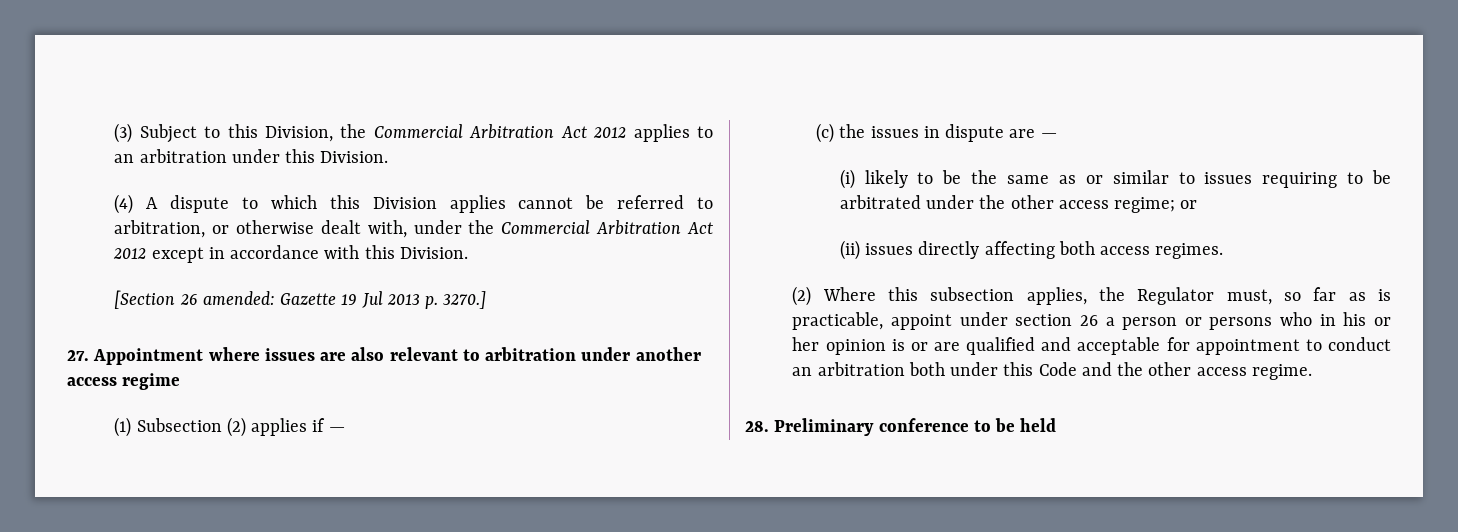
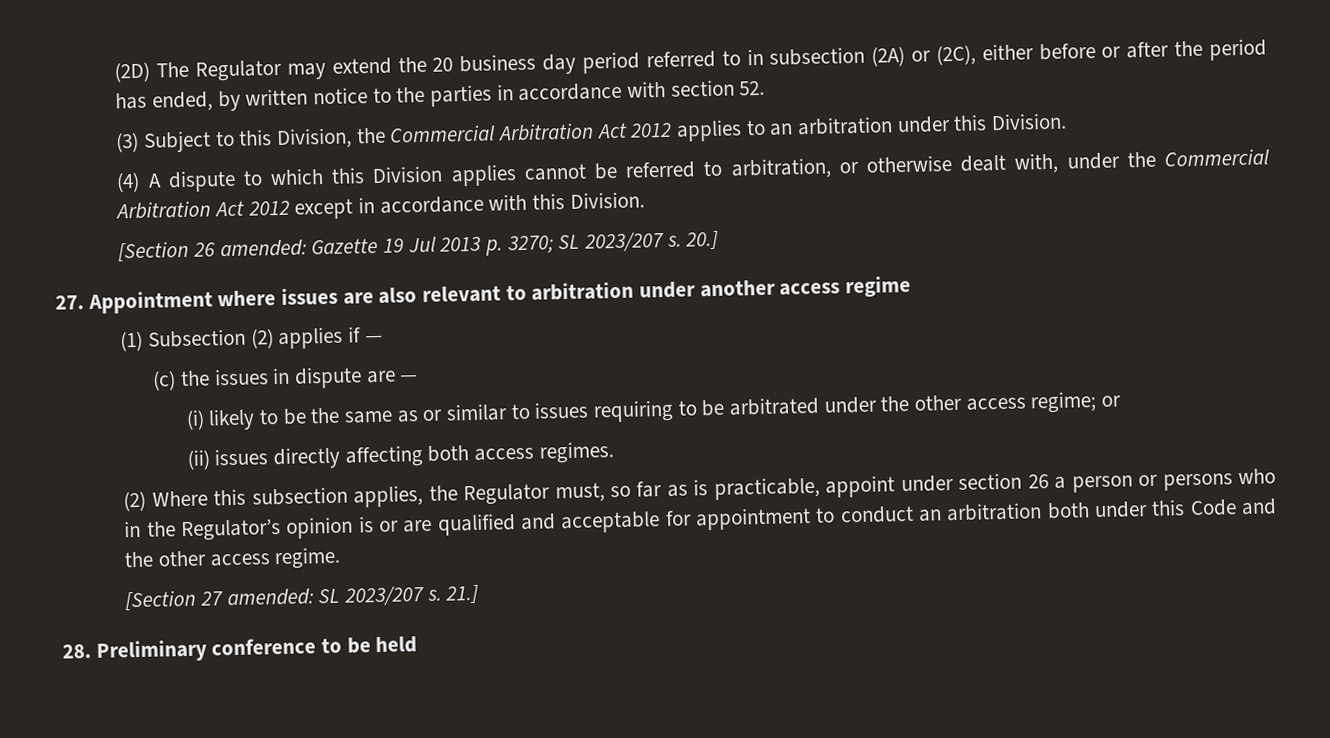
+ (2D) The Regulator may extend the 20 business day period referred to in subsection (2A) or (2C), either before or after the period has ended, by written notice to the parties in accordance with section 52.
- [Section 26 amended: Gazette 19 Jul 2013 p. 3270.]
+ [Section 26 amended: Gazette 19 Jul 2013 p. 3270; SL 2023/207 s. 20.]
- (2) Where this subsection applies, the Regulator must, so far as is practicable, appoint under section 26 a person or persons who in his or her opinion is or are qualified and acceptable for appointment to conduct an arbitration both under this Code and the other access regime.
+ (2) Where this subsection applies, the Regulator must, so far as is practicable, appoint under section 26 a person or persons who in the Regulator’s opinion is or are qualified and acceptable for appointment to conduct an arbitration both under this Code and the other access regime.
+ [Section 27 amended: SL 2023/207 s. 21.]

